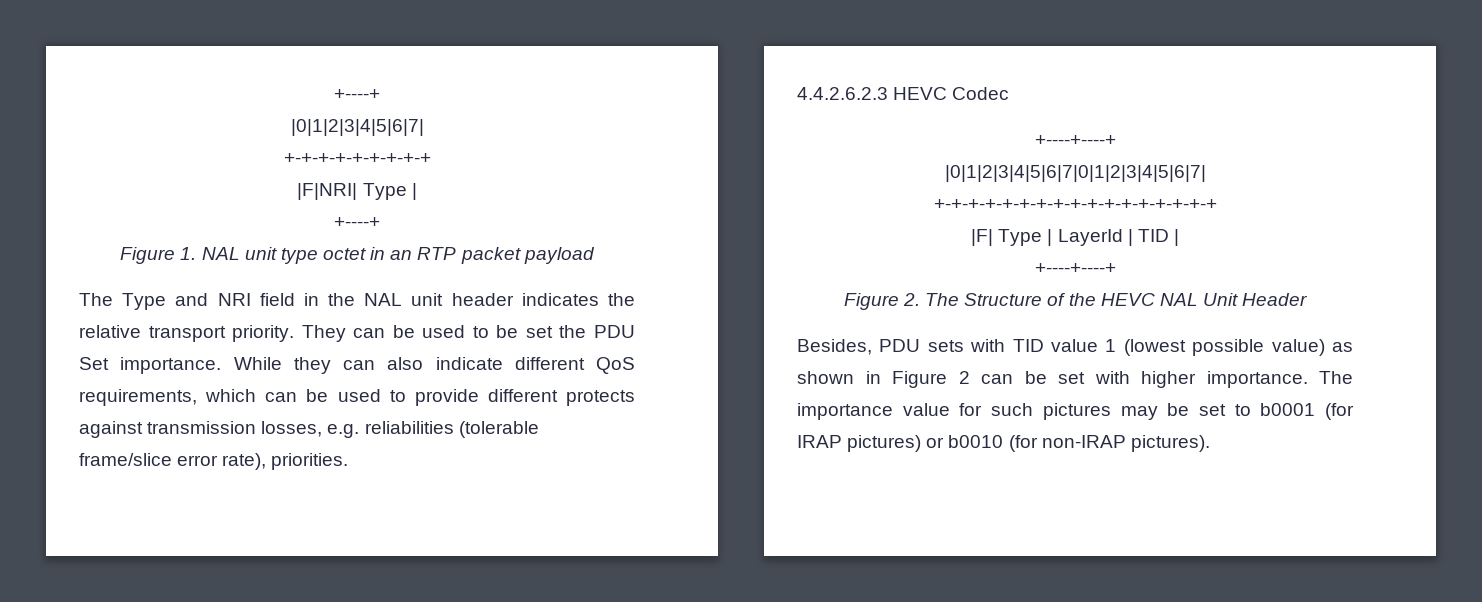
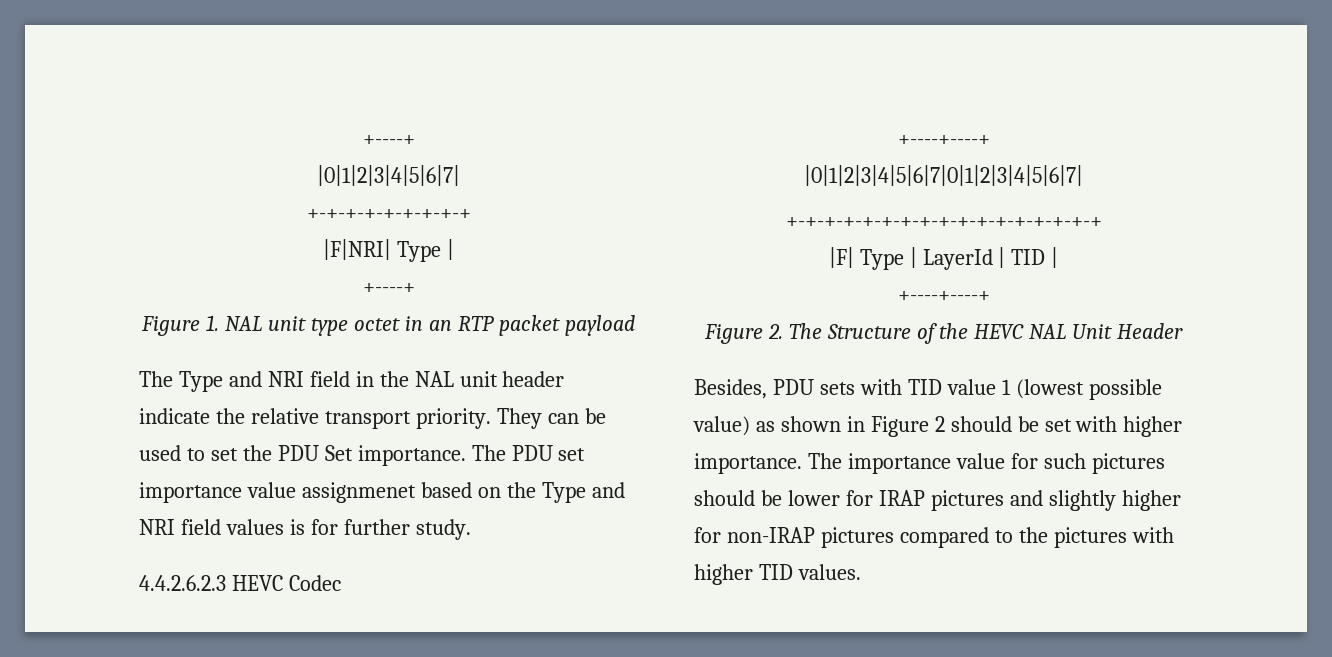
- The Type and NRI field in the NAL unit header indicates the relative transport priority.
+ The Type and NRI field in the NAL unit header indicate the relative transport priority.
- They can be used to be set the PDU Set importance.
+ They can be used to set the PDU Set importance.
- While they can also indicate different QoS requirements, which can be used to provide different protects against transmission losses, e.g. reliabilities (tolerable frame/slice error rate), priorities.
+ The PDU set importance value assignmenet based on the Type and NRI field values is for further study.
- Besides, PDU sets with TID value 1 (lowest possible value) as shown in Figure 2 can be set with higher importance.
+ Besides, PDU sets with TID value 1 (lowest possible value) as shown in Figure 2 should be set with higher importance.
- The importance value for such pictures may be set to b0001 (for IRAP pictures) or b0010 (for non-IRAP pictures).
+ The importance value for such pictures should be lower for IRAP pictures and slightly higher for non-IRAP pictures compared to the pictures with higher TID values.

